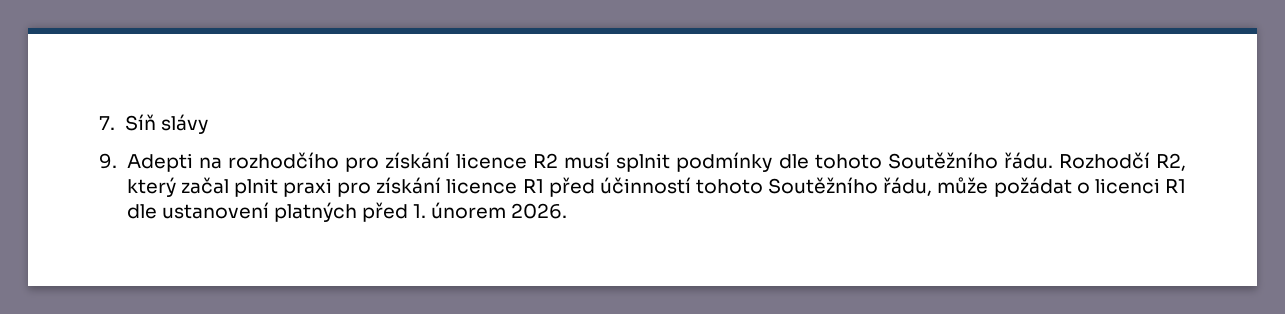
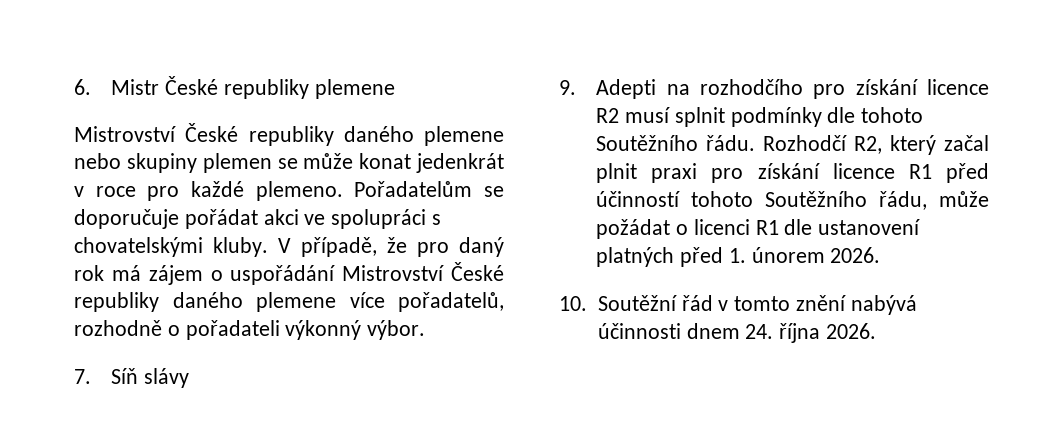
+ 6. Mistr České republiky plemene
+ Mistrovství České republiky daného plemene nebo skupiny plemen se může konat jedenkrát v roce pro každé plemeno. Pořadatelům se doporučuje pořádat akci ve spolupráci s chovatelskými kluby. V případě, že pro daný rok má zájem o uspořádání Mistrovství České republiky daného plemene více pořadatelů, rozhodně o pořadateli výkonný výbor.
+ 10. Soutěžní řád v tomto znění nabývá účinnosti dnem 24. října 2026.

